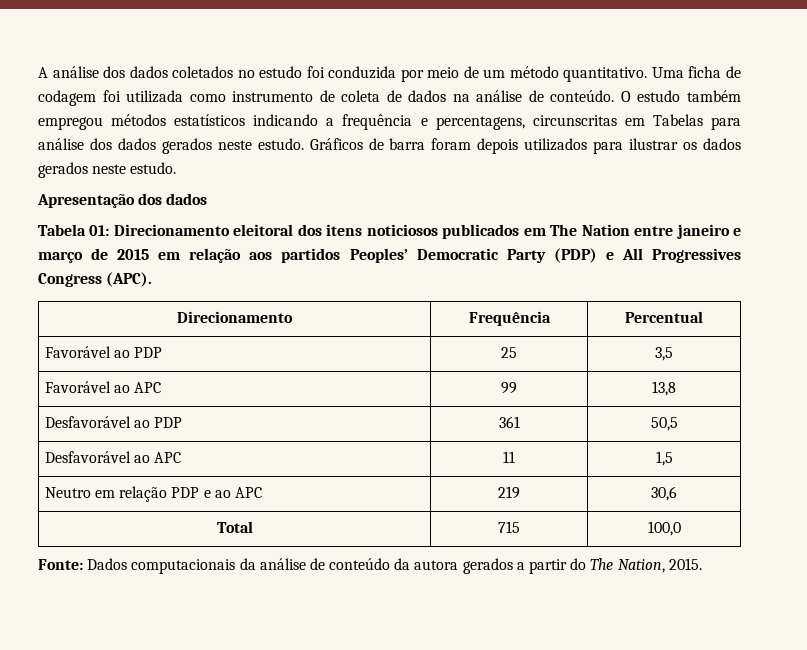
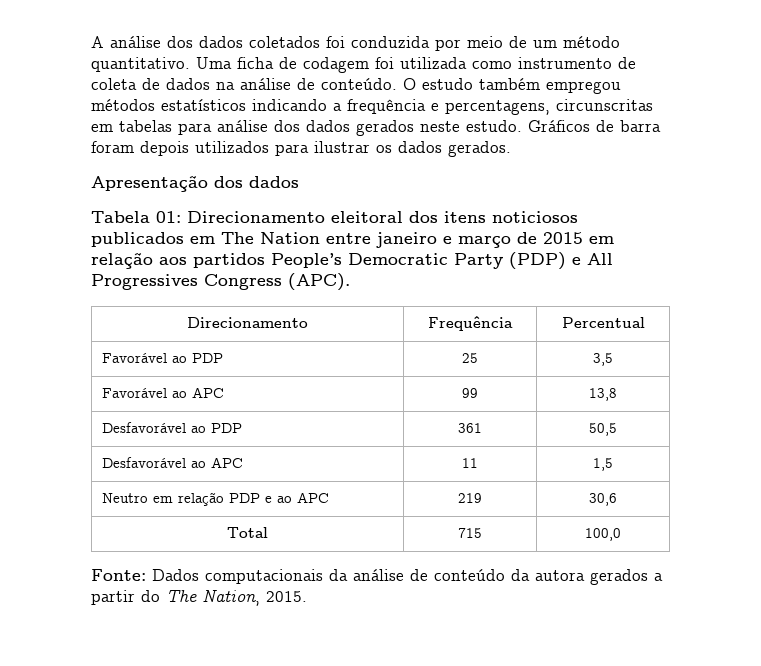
- A análise dos dados coletados no estudo foi conduzida por meio de um método quantitativo.
+ A análise dos dados coletados foi conduzida por meio de um método quantitativo.
- O estudo também empregou métodos estatísticos indicando a frequência e percentagens, circunscritas em Tabelas para análise dos dados gerados neste estudo.
+ O estudo também empregou métodos estatísticos indicando a frequência e percentagens, circunscritas em tabelas para análise dos dados gerados neste estudo.
- Gráficos de barra foram depois utilizados para ilustrar os dados gerados neste estudo.
+ Gráficos de barra foram depois utilizados para ilustrar os dados gerados.
- Tabela 01: Direcionamento eleitoral dos itens noticiosos publicados em The Nation entre janeiro e março de 2015 em relação aos partidos Peoples’ Democratic Party (PDP) e All Progressives Congress (APC).
+ Tabela 01: Direcionamento eleitoral dos itens noticiosos publicados em The Nation entre janeiro e março de 2015 em relação aos partidos People’s Democratic Party (PDP) e All Progressives Congress (APC).

